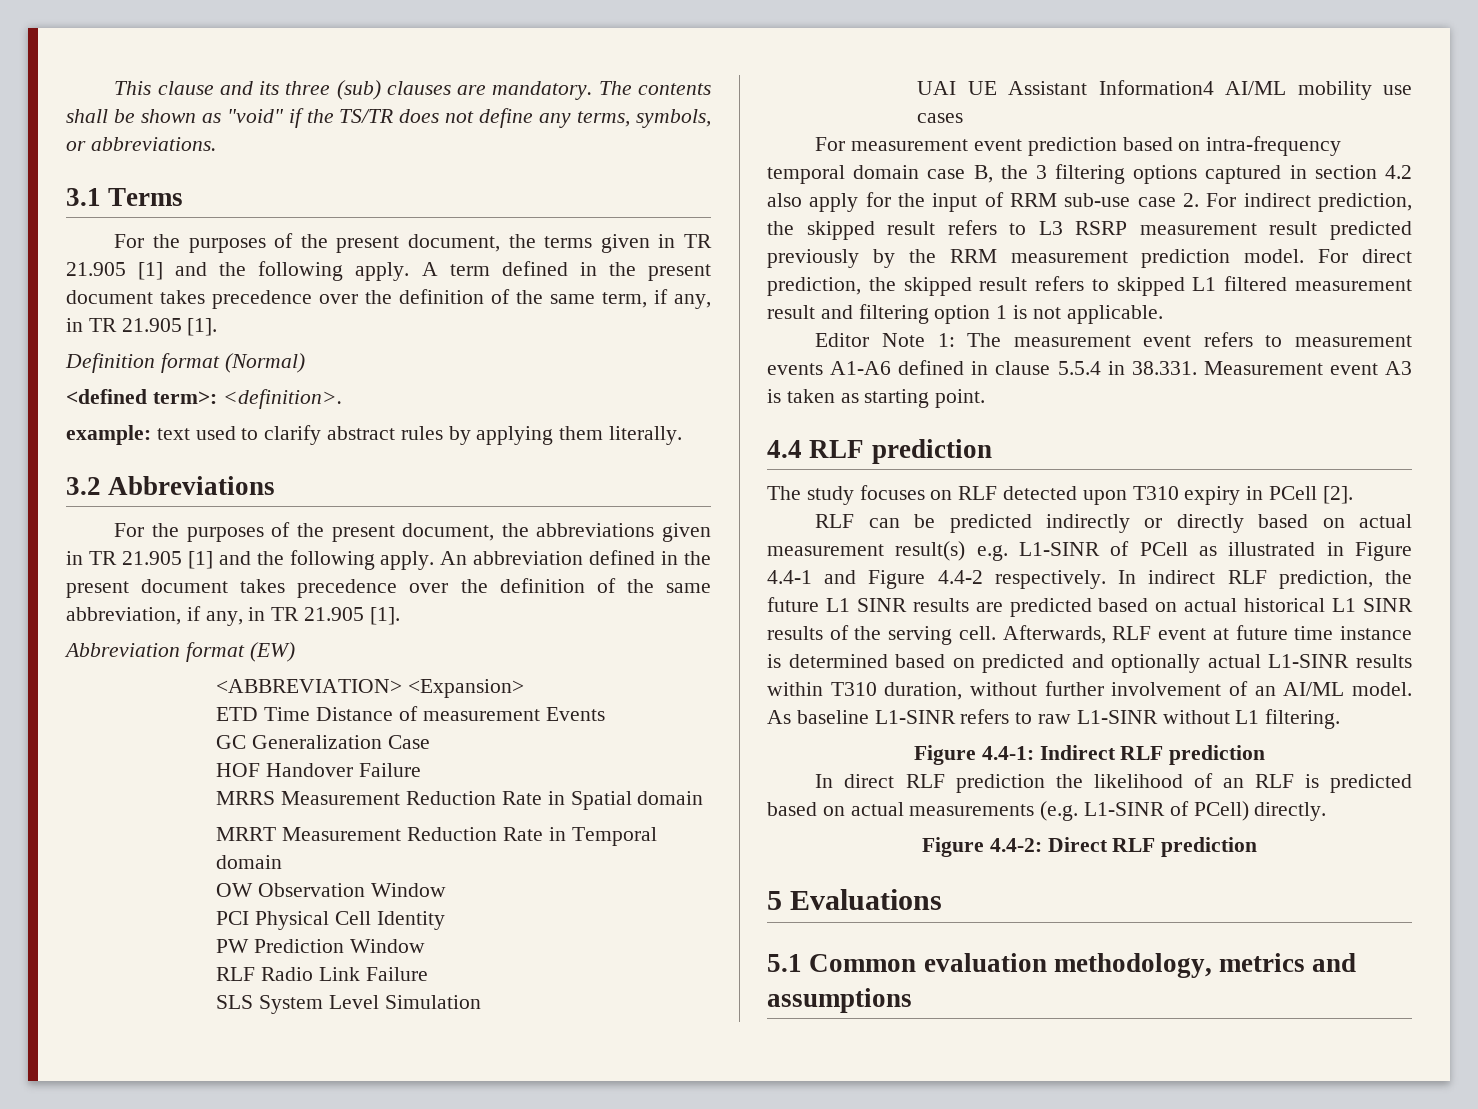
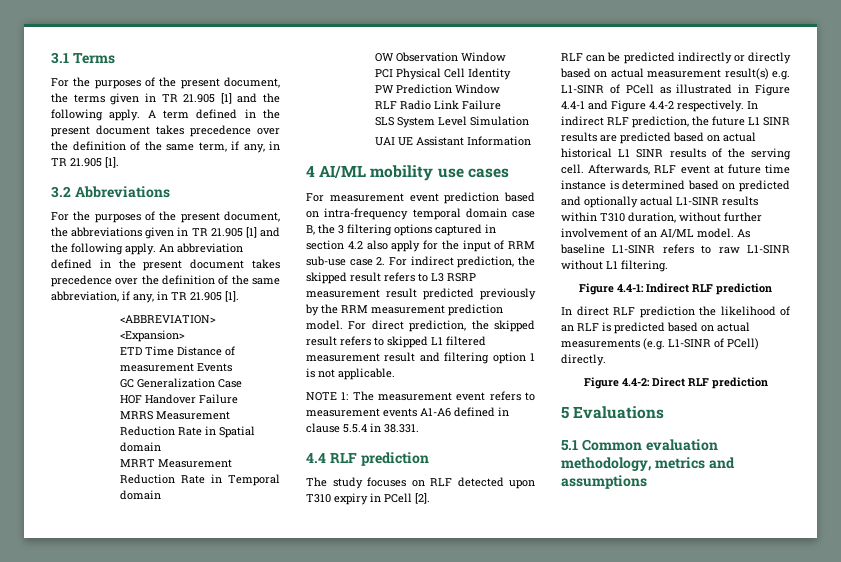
- This clause and its three (sub) clauses are mandatory. The contents shall be shown as "void" if the TS/TR does not define any terms, symbols, or abbreviations.
- Definition format (Normal)
- <defined term>: <definition>.
- example: text used to clarify abstract rules by applying them literally.
- Abbreviation format (EW)
- UAI UE Assistant Information4 AI/ML mobility use cases
+ UAI UE Assistant Information
+ 4 AI/ML mobility use cases
- Editor Note 1: The measurement event refers to measurement events A1-A6 defined in clause 5.5.4 in 38.331. Measurement event A3 is taken as starting point.
+ NOTE 1: The measurement event refers to measurement events A1-A6 defined in clause 5.5.4 in 38.331.

